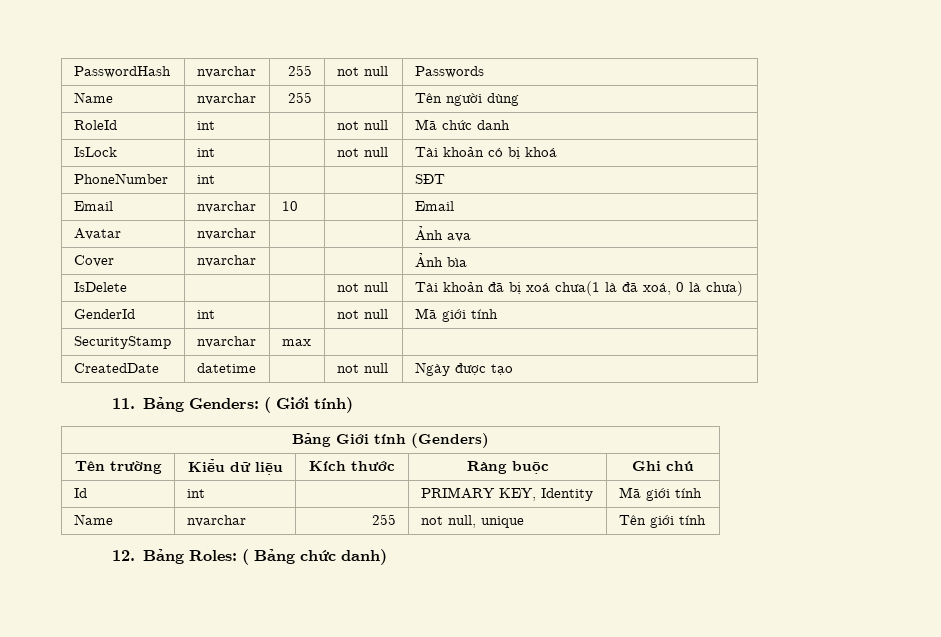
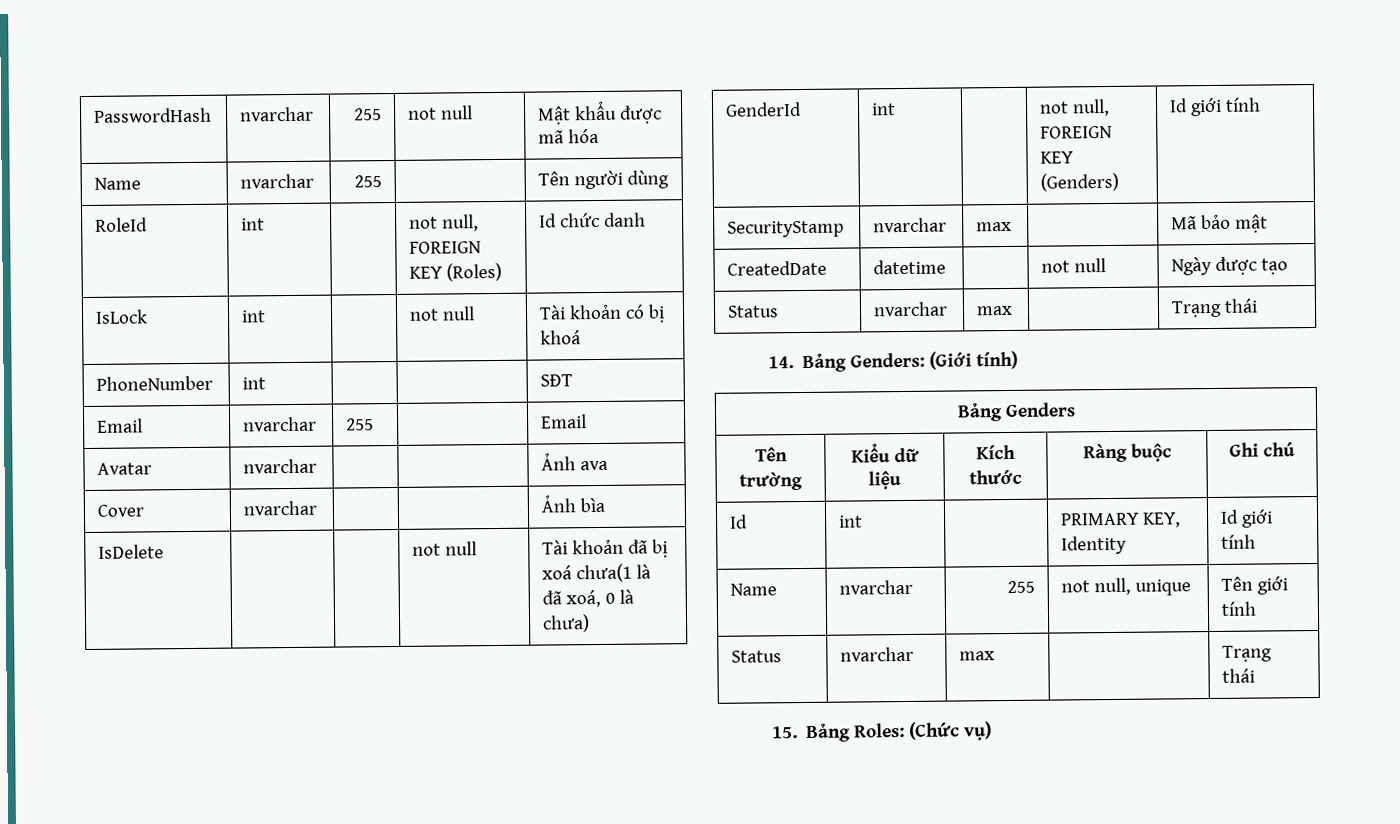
- PasswordHash | nvarchar | 255 | not null | Passwords
+ PasswordHash | nvarchar | 255 | not null | Mật khẩu được mã hóa
- RoleId | int | | not null | Mã chức danh
+ RoleId | int | | not null, FOREIGN KEY (Roles) | Id chức danh
- Email | nvarchar | 10 | | Email
+ Email | nvarchar | 255 | | Email
- GenderId | int | | not null | Mã giới tính
+ GenderId | int | | not null, FOREIGN KEY (Genders) | Id giới tính
- SecurityStamp | nvarchar | max | |
+ SecurityStamp | nvarchar | max | | Mã bảo mật
  CreatedDate | datetime | | not null | Ngày được tạo
- 11. Bảng Genders: ( Giới tính)
+ Status | nvarchar | max | | Trạng thái
+ 14. Bảng Genders: (Giới tính)
- Bảng Giới tính (Genders)
+ Bảng Genders
- Id | int | | PRIMARY KEY, Identity | Mã giới tính
+ Id | int | | PRIMARY KEY, Identity | Id giới tính
  Name | nvarchar | 255 | not null, unique | Tên giới tính
- 12. Bảng Roles: ( Bảng chức danh)
+ Status | nvarchar | max | | Trạng thái
+ 15. Bảng Roles: (Chức vụ)

